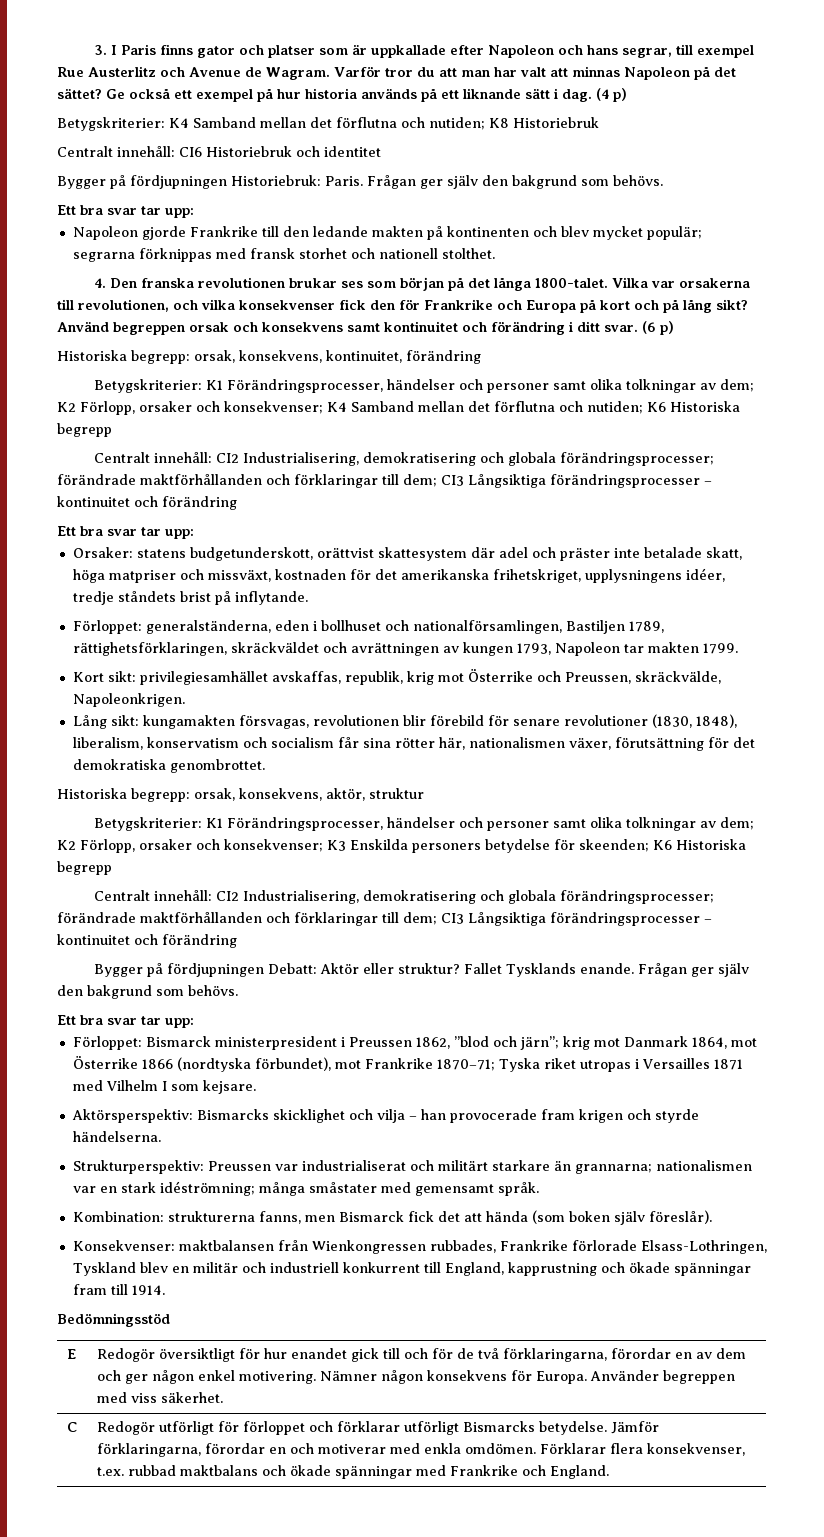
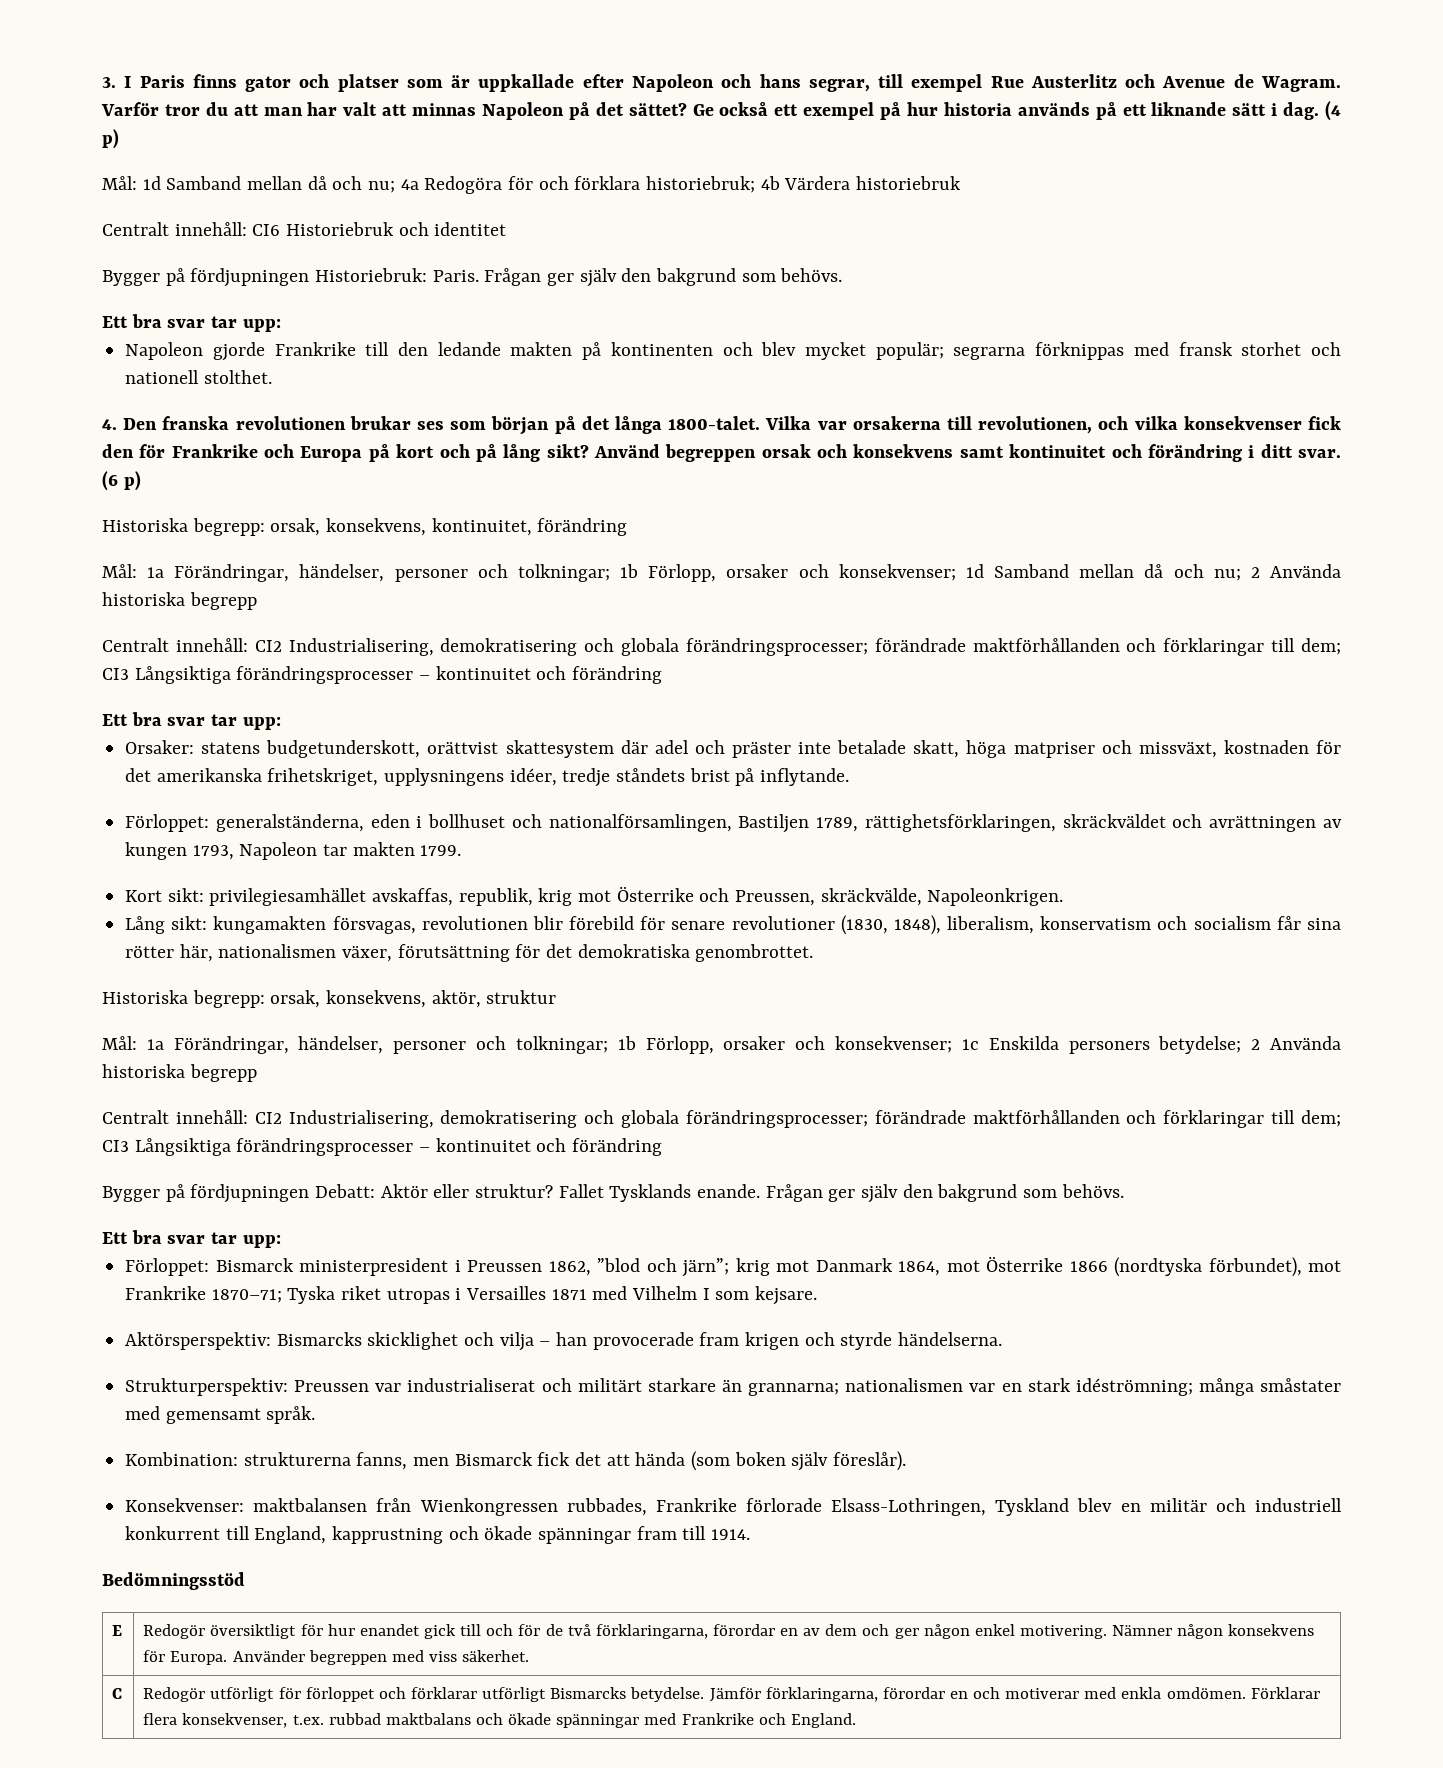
- Betygskriterier: K4 Samband mellan det förflutna och nutiden; K8 Historiebruk
+ Mål: 1d Samband mellan då och nu; 4a Redogöra för och förklara historiebruk; 4b Värdera historiebruk
- Betygskriterier: K1 Förändringsprocesser, händelser och personer samt olika tolkningar av dem; K2 Förlopp, orsaker och konsekvenser; K4 Samband mellan det förflutna och nutiden; K6 Historiska begrepp
+ Mål: 1a Förändringar, händelser, personer och tolkningar; 1b Förlopp, orsaker och konsekvenser; 1d Samband mellan då och nu; 2 Använda historiska begrepp
- Betygskriterier: K1 Förändringsprocesser, händelser och personer samt olika tolkningar av dem; K2 Förlopp, orsaker och konsekvenser; K3 Enskilda personers betydelse för skeenden; K6 Historiska begrepp
+ Mål: 1a Förändringar, händelser, personer och tolkningar; 1b Förlopp, orsaker och konsekvenser; 1c Enskilda personers betydelse; 2 Använda historiska begrepp

